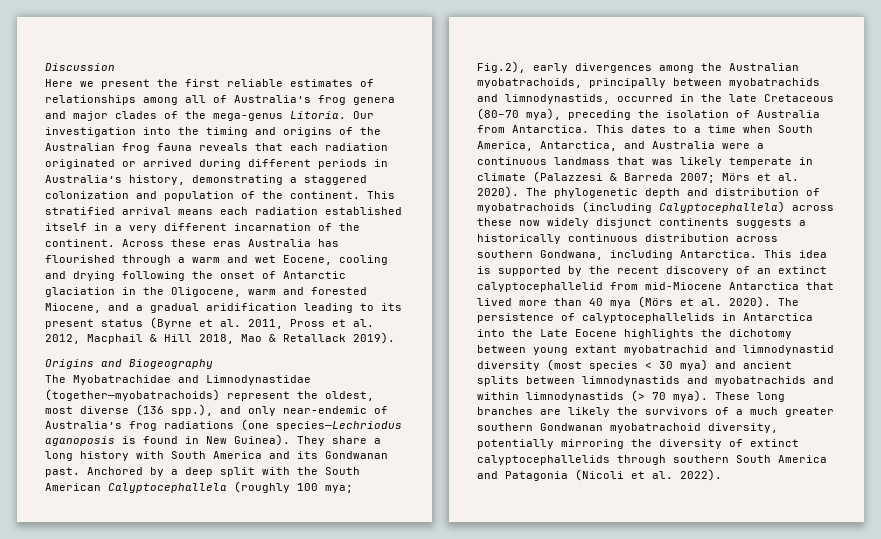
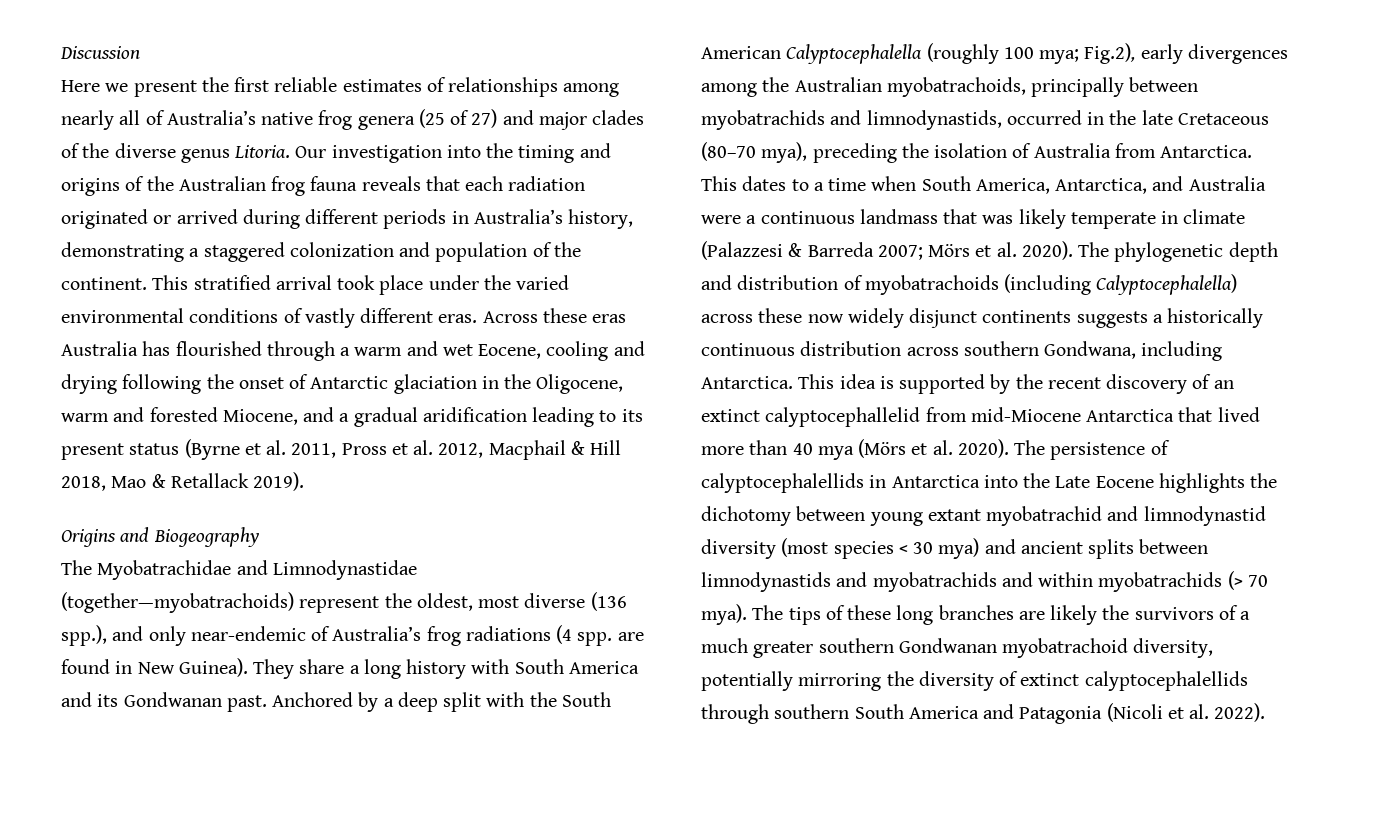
- Here we present the first reliable estimates of relationships among all of Australia’s frog genera and major clades of the mega-genus Litoria.
+ Here we present the first reliable estimates of relationships among nearly all of Australia’s native frog genera (25 of 27) and major clades of the diverse genus Litoria.
- This stratified arrival means each radiation established itself in a very different incarnation of the continent.
+ This stratified arrival took place under the varied environmental conditions of vastly different eras.
- The Myobatrachidae and Limnodynastidae (together—myobatrachoids) represent the oldest, most diverse (136 spp.), and only near-endemic of Australia’s frog radiations (one species—Lechriodus aganoposis is found in New Guinea).
+ The Myobatrachidae and Limnodynastidae (together—myobatrachoids) represent the oldest, most diverse (136 spp.), and only near-endemic of Australia’s frog radiations (4 spp. are found in New Guinea).
- Anchored by a deep split with the South American Calyptocephallela (roughly 100 mya; Fig.2), early divergences among the Australian myobatrachoids, principally between myobatrachids and limnodynastids, occurred in the late Cretaceous (80–70 mya), preceding the isolation of Australia from Antarctica.
+ Anchored by a deep split with the South American Calyptocephalella (roughly 100 mya; Fig.2), early divergences among the Australian myobatrachoids, principally between myobatrachids and limnodynastids, occurred in the late Cretaceous (80–70 mya), preceding the isolation of Australia from Antarctica.
- The phylogenetic depth and distribution of myobatrachoids (including Calyptocephallela) across these now widely disjunct continents suggests a historically continuous distribution across southern Gondwana, including Antarctica.
+ The phylogenetic depth and distribution of myobatrachoids (including Calyptocephalella) across these now widely disjunct continents suggests a historically continuous distribution across southern Gondwana, including Antarctica.
- The persistence of calyptocephallelids in Antarctica into the Late Eocene highlights the dichotomy between young extant myobatrachid and limnodynastid diversity (most species < 30 mya) and ancient splits between limnodynastids and myobatrachids and within limnodynastids (> 70 mya).
+ The persistence of calyptocephalellids in Antarctica into the Late Eocene highlights the dichotomy between young extant myobatrachid and limnodynastid diversity (most species < 30 mya) and ancient splits between limnodynastids and myobatrachids and within myobatrachids (> 70 mya).
- These long branches are likely the survivors of a much greater southern Gondwanan myobatrachoid diversity, potentially mirroring the diversity of extinct calyptocephallelids through southern South America and Patagonia (Nicoli et al. 2022).
+ The tips of these long branches are likely the survivors of a much greater southern Gondwanan myobatrachoid diversity, potentially mirroring the diversity of extinct calyptocephalellids through southern South America and Patagonia (Nicoli et al. 2022).

